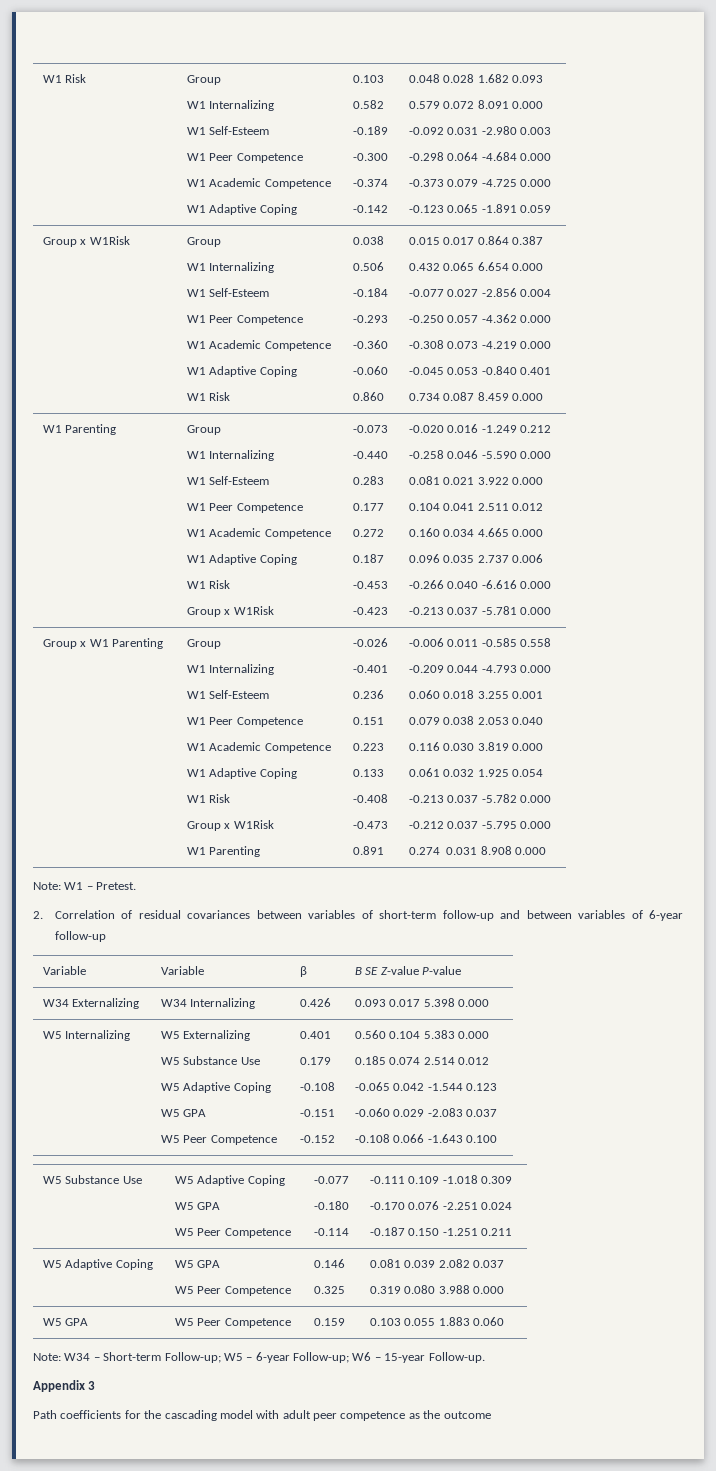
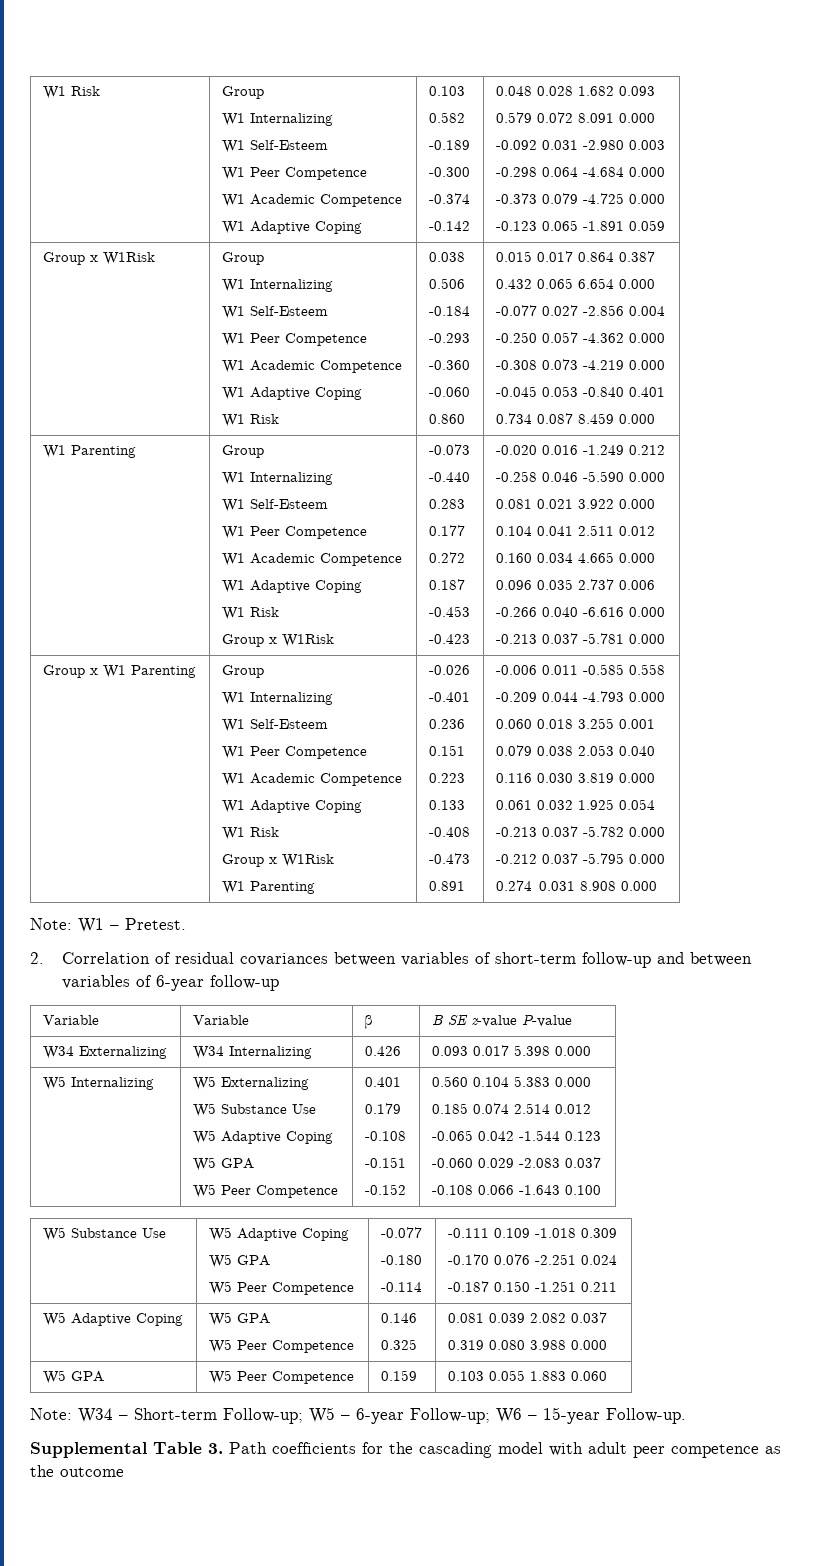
- Variable | Variable | β | B SE Z-value P-value
+ Variable | Variable | β | B SE z-value P-value
- Appendix 3
- Path coefficients for the cascading model with adult peer competence as the outcome
+ Supplemental Table 3. Path coefficients for the cascading model with adult peer competence as the outcome

